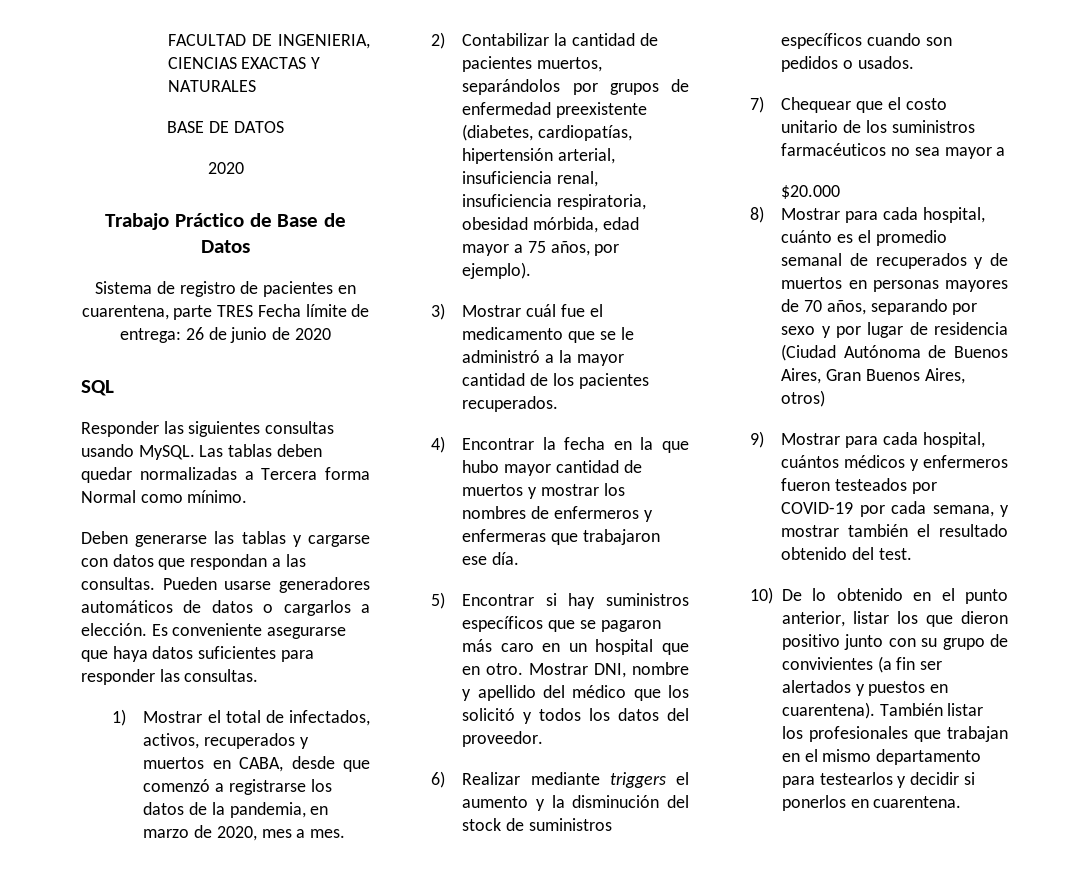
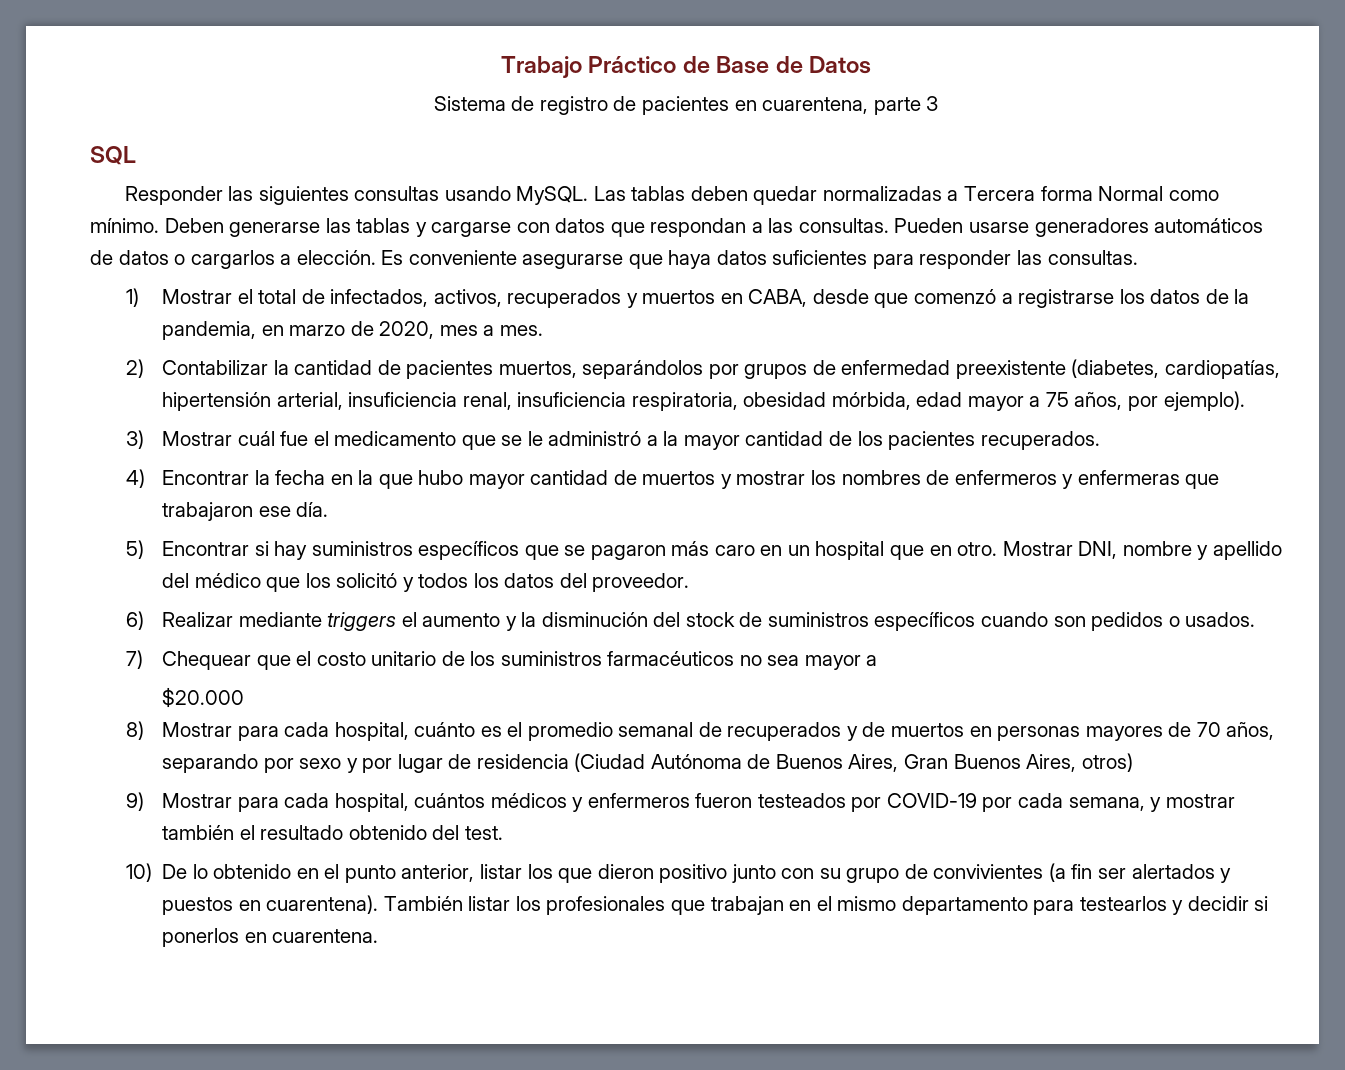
- FACULTAD DE INGENIERIA, CIENCIAS EXACTAS Y NATURALES
- BASE DE DATOS
- 2020
- Sistema de registro de pacientes en cuarentena, parte TRES Fecha límite de entrega: 26 de junio de 2020
+ Sistema de registro de pacientes en cuarentena, parte 3
- Las tablas deben quedar normalizadas a Tercera forma Normal como mínimo.
- Deben generarse las tablas y cargarse con datos que respondan a las consultas.
+ Las tablas deben quedar normalizadas a Tercera forma Normal como mínimo. Deben generarse las tablas y cargarse con datos que respondan a las consultas.

